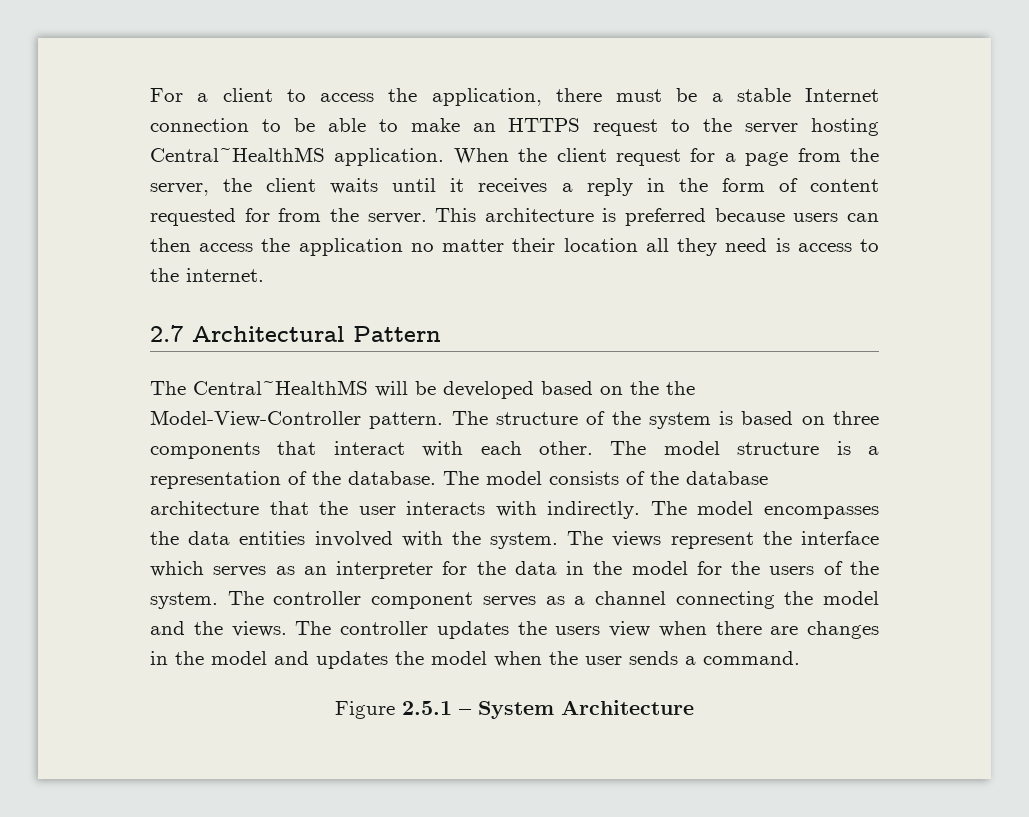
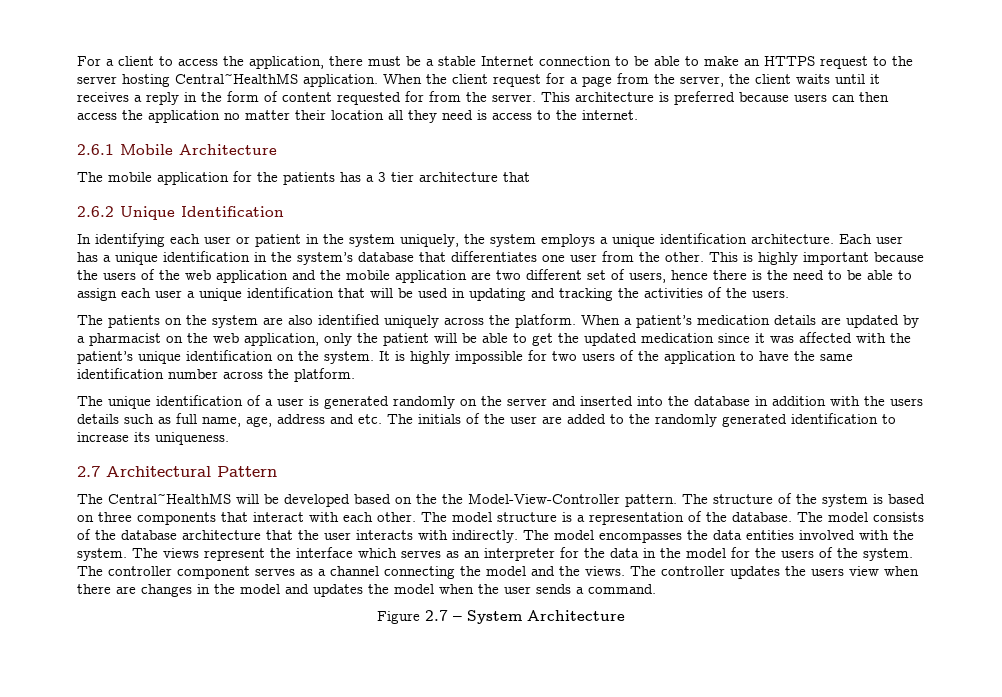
+ 2.6.1 Mobile Architecture
+ The mobile application for the patients has a 3 tier architecture that
+ 2.6.2 Unique Identification
+ In identifying each user or patient in the system uniquely, the system employs a unique identification architecture. Each user has a unique identification in the system’s database that differentiates one user from the other. This is highly important because the users of the web application and the mobile application are two different set of users, hence there is the need to be able to assign each user a unique identification that will be used in updating and tracking the activities of the users.
+ The patients on the system are also identified uniquely across the platform. When a patient’s medication details are updated by a pharmacist on the web application, only the patient will be able to get the updated medication since it was affected with the patient’s unique identification on the system. It is highly impossible for two users of the application to have the same identification number across the platform.
+ The unique identification of a user is generated randomly on the server and inserted into the database in addition with the users details such as full name, age, address and etc. The initials of the user are added to the randomly generated identification to increase its uniqueness.
- Figure 2.5.1 – System Architecture
+ Figure 2.7 – System Architecture

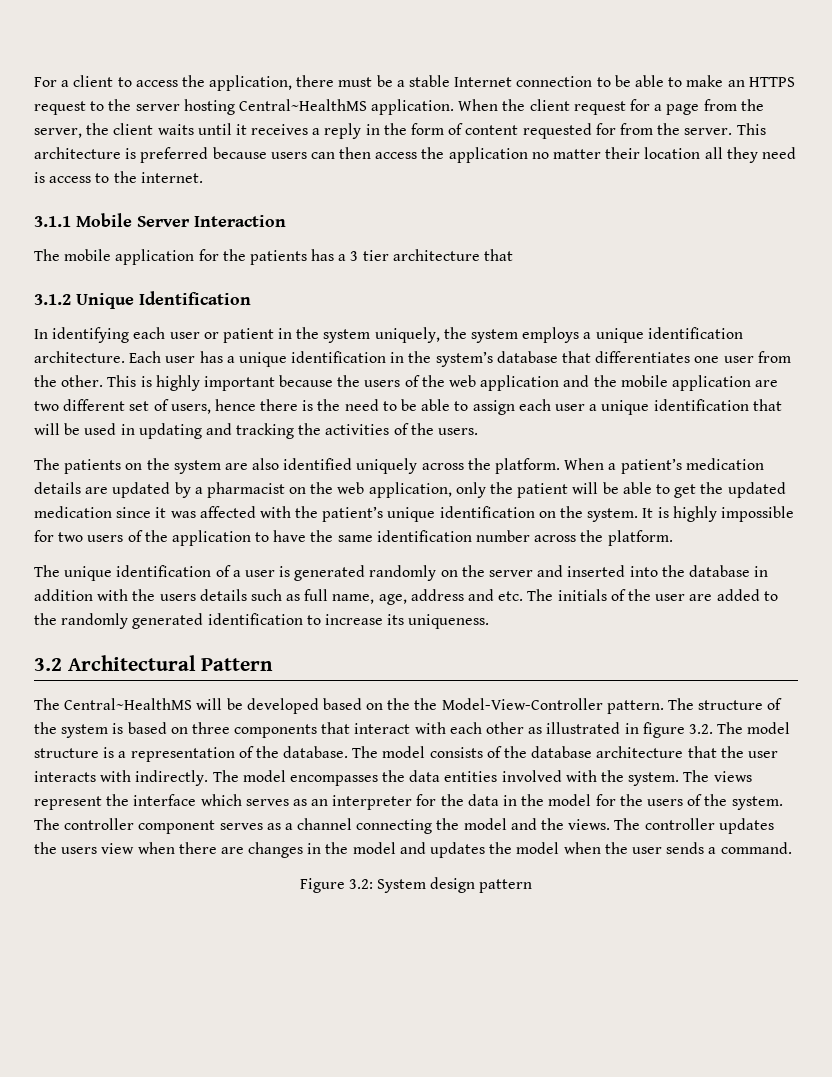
- 2.6.1 Mobile Architecture
+ 3.1.1 Mobile Server Interaction
- 2.6.2 Unique Identification
+ 3.1.2 Unique Identification
- 2.7 Architectural Pattern
+ 3.2 Architectural Pattern
- The structure of the system is based on three components that interact with each other. The model structure is a representation of the database.
+ The structure of the system is based on three components that interact with each other as illustrated in figure 3.2. The model structure is a representation of the database.
- Figure 2.7 – System Architecture
+ Figure 3.2: System design pattern

